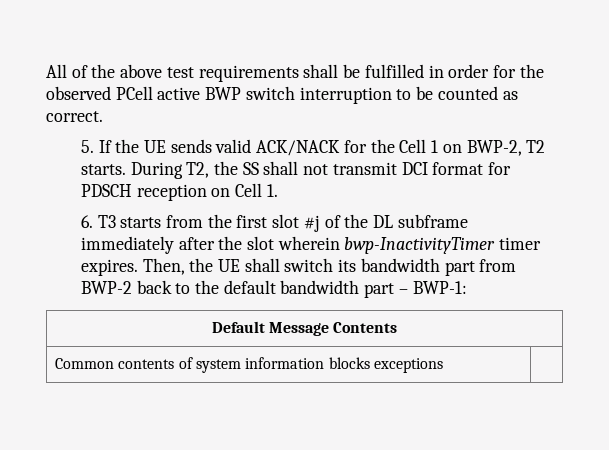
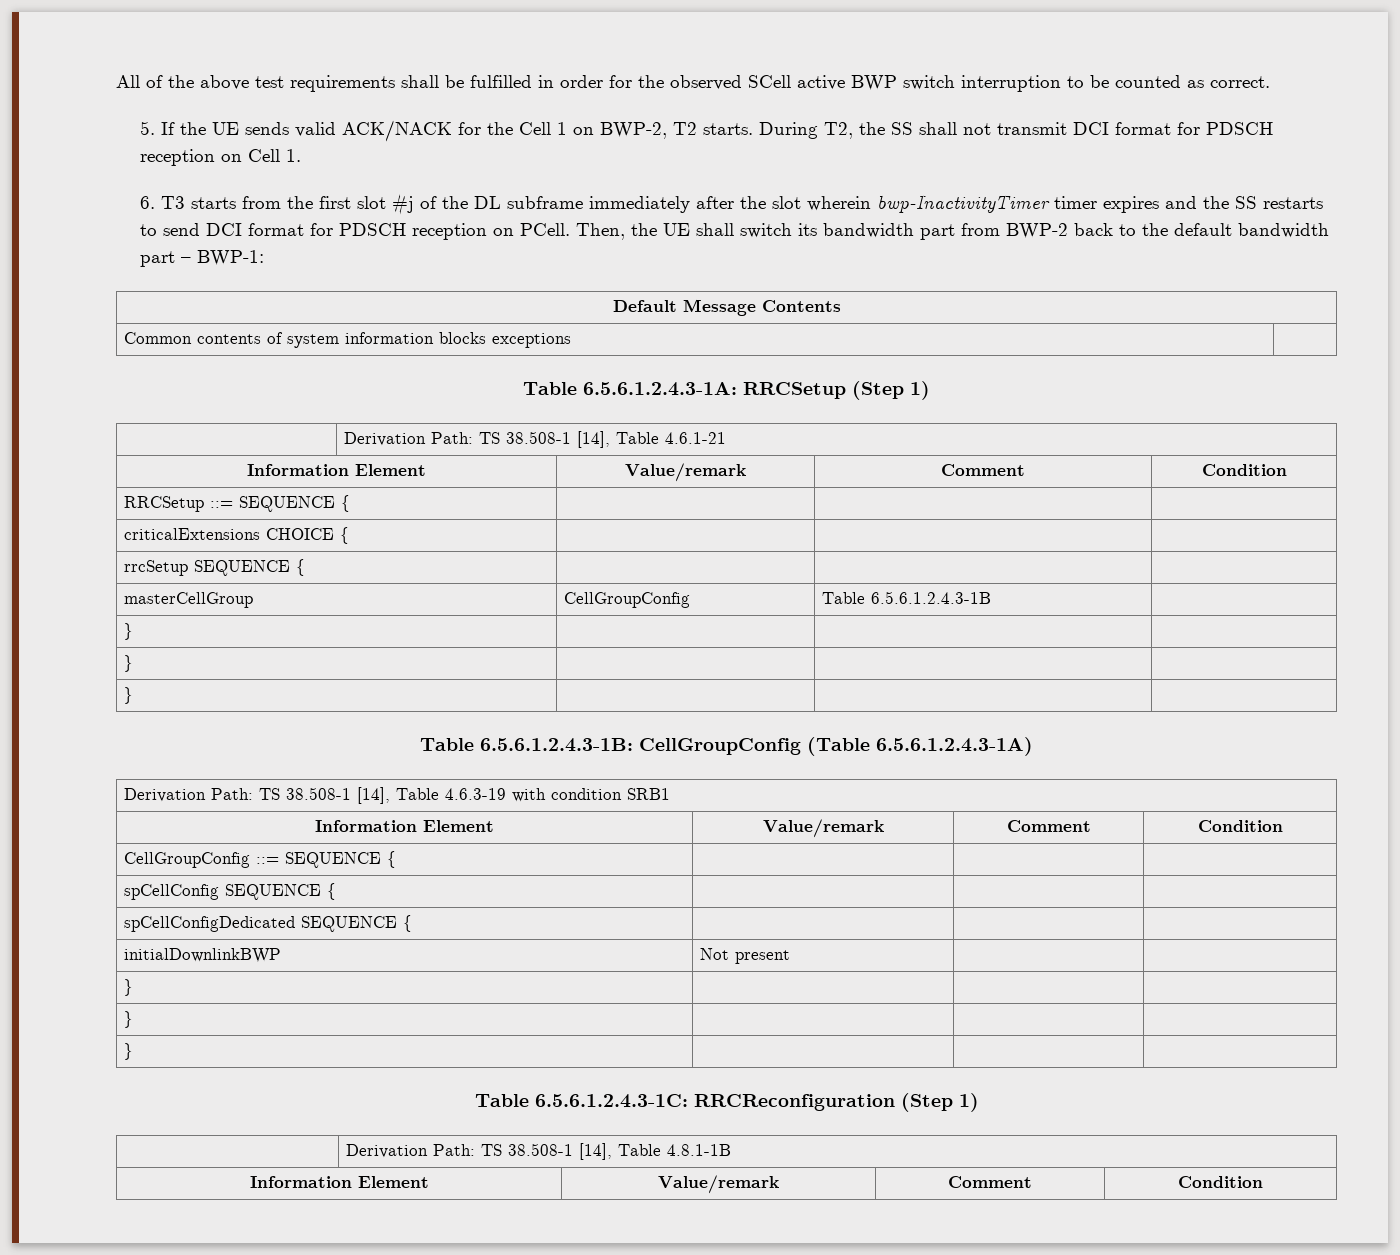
- All of the above test requirements shall be fulfilled in order for the observed PCell active BWP switch interruption to be counted as correct.
+ All of the above test requirements shall be fulfilled in order for the observed SCell active BWP switch interruption to be counted as correct.
- 6. T3 starts from the first slot #j of the DL subframe immediately after the slot wherein bwp-InactivityTimer timer expires.
+ 6. T3 starts from the first slot #j of the DL subframe immediately after the slot wherein bwp-InactivityTimer timer expires and the SS restarts to send DCI format for PDSCH reception on PCell.
+ Table 6.5.6.1.2.4.3-1A: RRCSetup (Step 1)
+ | Derivation Path: TS 38.508-1 [14], Table 4.6.1-21
+ Information Element | Value/remark | Comment | Condition
+ RRCSetup ::= SEQUENCE { | | |
+ criticalExtensions CHOICE { | | |
+ rrcSetup SEQUENCE { | | |
+ masterCellGroup | CellGroupConfig | Table 6.5.6.1.2.4.3-1B |
+ } | | |
+ } | | |
+ } | | |
+ Table 6.5.6.1.2.4.3-1B: CellGroupConfig (Table 6.5.6.1.2.4.3-1A)
+ Derivation Path: TS 38.508-1 [14], Table 4.6.3-19 with condition SRB1
+ Information Element | Value/remark | Comment | Condition
+ CellGroupConfig ::= SEQUENCE { | | |
+ spCellConfig SEQUENCE { | | |
+ spCellConfigDedicated SEQUENCE { | | |
+ initialDownlinkBWP | Not present | |
+ } | | |
+ } | | |
+ } | | |
+ Table 6.5.6.1.2.4.3-1C: RRCReconfiguration (Step 1)
+ | Derivation Path: TS 38.508-1 [14], Table 4.8.1-1B
+ Information Element | Value/remark | Comment | Condition

